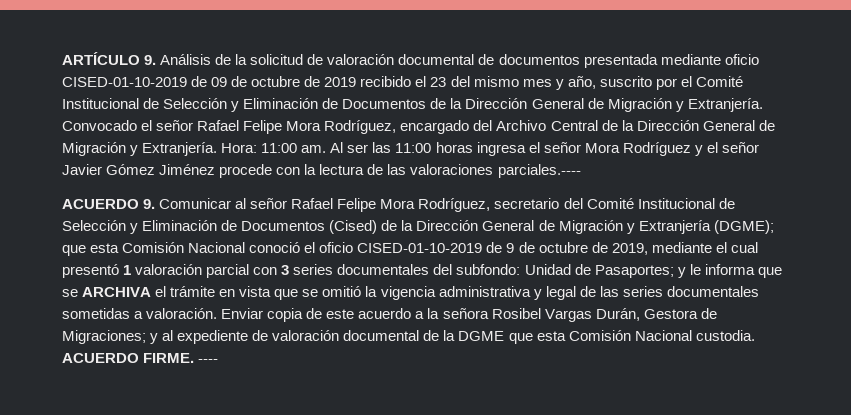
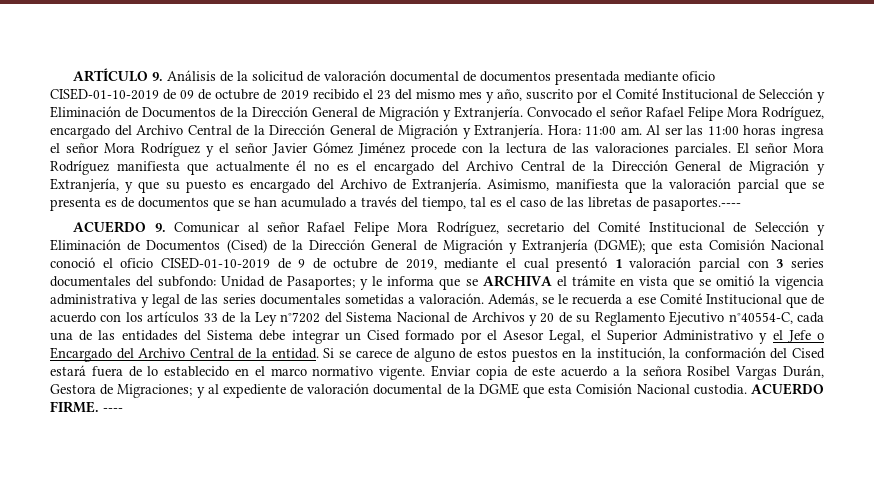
- Al ser las 11:00 horas ingresa el señor Mora Rodríguez y el señor Javier Gómez Jiménez procede con la lectura de las valoraciones parciales.----
+ Al ser las 11:00 horas ingresa el señor Mora Rodríguez y el señor Javier Gómez Jiménez procede con la lectura de las valoraciones parciales. El señor Mora Rodríguez manifiesta que actualmente él no es el encargado del Archivo Central de la Dirección General de Migración y Extranjería, y que su puesto es encargado del Archivo de Extranjería. Asimismo, manifiesta que la valoración parcial que se presenta es de documentos que se han acumulado a través del tiempo, tal es el caso de las libretas de pasaportes.----
+ Además, se le recuerda a ese Comité Institucional que de acuerdo con los artículos 33 de la Ley n°7202 del Sistema Nacional de Archivos y 20 de su Reglamento Ejecutivo n°40554-C, cada una de las entidades del Sistema debe integrar un Cised formado por el Asesor Legal, el Superior Administrativo y el Jefe o Encargado del Archivo Central de la entidad. Si se carece de alguno de estos puestos en la institución, la conformación del Cised estará fuera de lo establecido en el marco normativo vigente.

